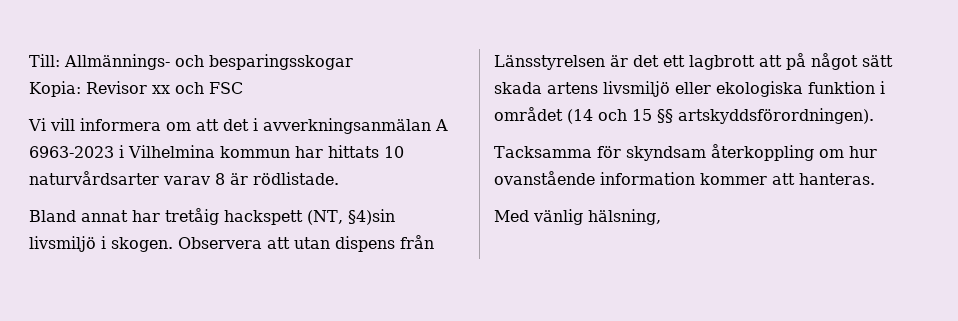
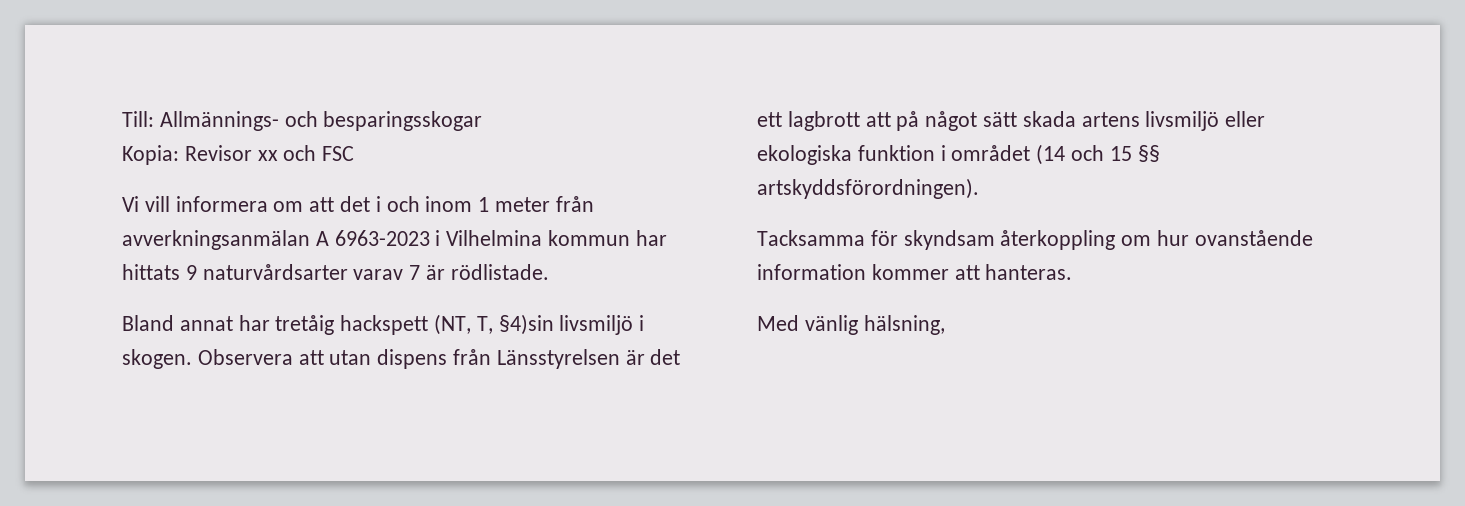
- Vi vill informera om att det i avverkningsanmälan A 6963-2023 i Vilhelmina kommun har hittats 10 naturvårdsarter varav 8 är rödlistade.
+ Vi vill informera om att det i och inom 1 meter från avverkningsanmälan A 6963-2023 i Vilhelmina kommun har hittats 9 naturvårdsarter varav 7 är rödlistade.
- Bland annat har tretåig hackspett (NT, §4)sin livsmiljö i skogen.
+ Bland annat har tretåig hackspett (NT, T, §4)sin livsmiljö i skogen.

